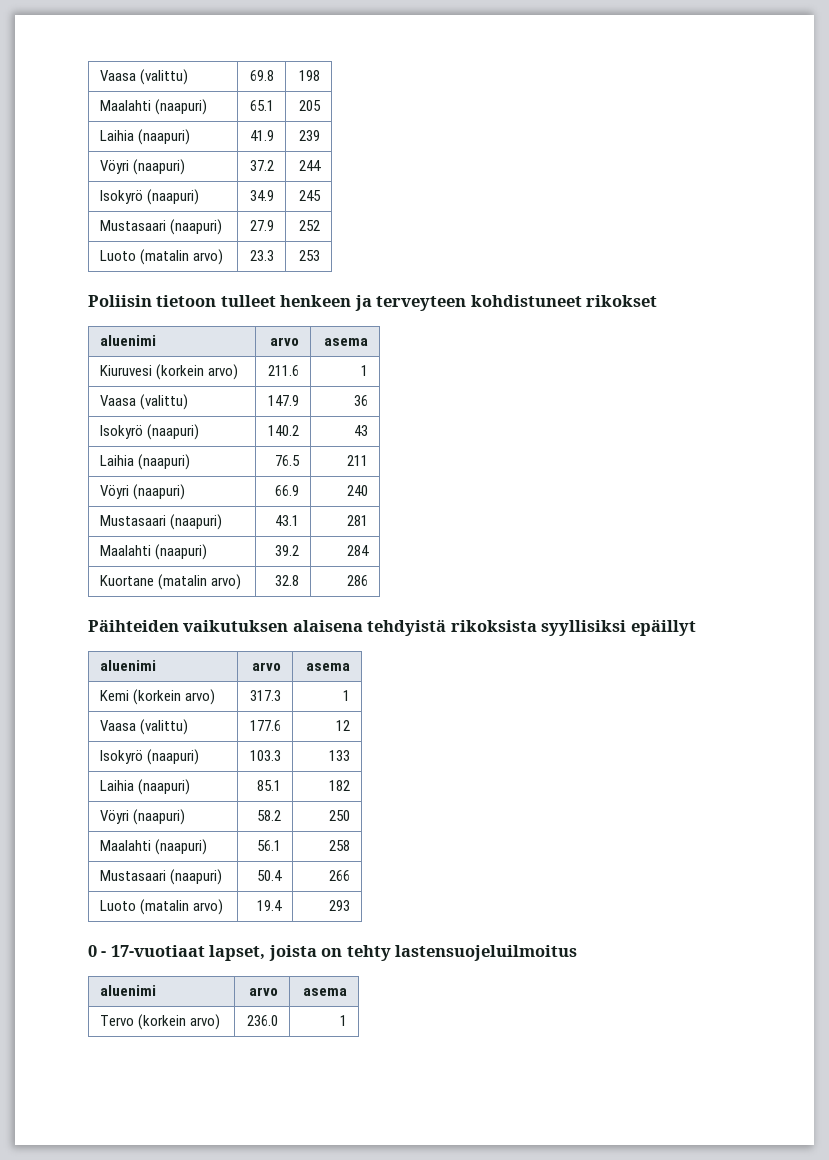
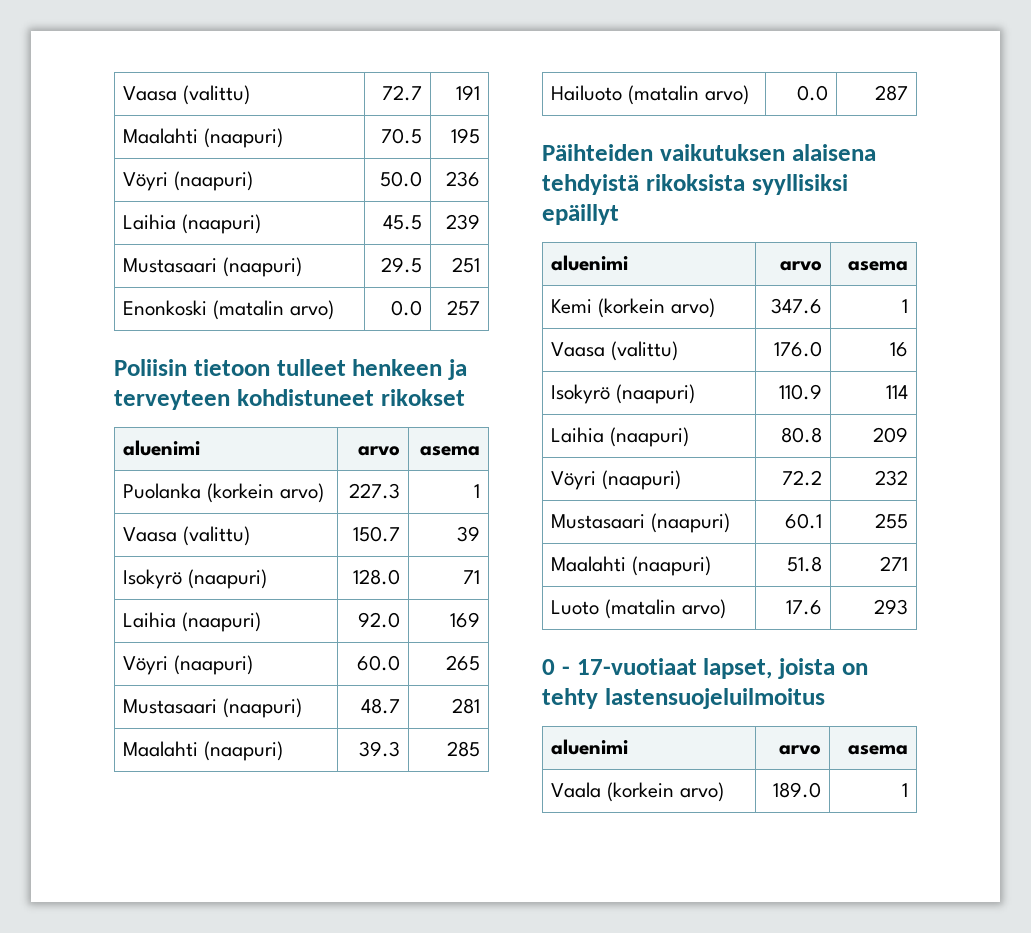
- Vaasa (valittu) | 69.8 | 198
- Maalahti (naapuri) | 65.1 | 205
- Laihia (naapuri) | 41.9 | 239
+ Vaasa (valittu) | 72.7 | 191
+ Maalahti (naapuri) | 70.5 | 195
+ Vöyri (naapuri) | 50.0 | 236
+ Laihia (naapuri) | 45.5 | 239
- Vöyri (naapuri) | 37.2 | 244
- Isokyrö (naapuri) | 34.9 | 245
- Mustasaari (naapuri) | 27.9 | 252
- Luoto (matalin arvo) | 23.3 | 253
+ Mustasaari (naapuri) | 29.5 | 251
+ Enonkoski (matalin arvo) | 0.0 | 257
- Kiuruvesi (korkein arvo) | 211.6 | 1
- Vaasa (valittu) | 147.9 | 36
- Isokyrö (naapuri) | 140.2 | 43
- Laihia (naapuri) | 76.5 | 211
- Vöyri (naapuri) | 66.9 | 240
- Mustasaari (naapuri) | 43.1 | 281
+ Puolanka (korkein arvo) | 227.3 | 1
+ Vaasa (valittu) | 150.7 | 39
+ Isokyrö (naapuri) | 128.0 | 71
+ Laihia (naapuri) | 92.0 | 169
+ Vöyri (naapuri) | 60.0 | 265
+ Mustasaari (naapuri) | 48.7 | 281
- Maalahti (naapuri) | 39.2 | 284
- Kuortane (matalin arvo) | 32.8 | 286
+ Maalahti (naapuri) | 39.3 | 285
+ Hailuoto (matalin arvo) | 0.0 | 287
- Kemi (korkein arvo) | 317.3 | 1
- Vaasa (valittu) | 177.6 | 12
- Isokyrö (naapuri) | 103.3 | 133
- Laihia (naapuri) | 85.1 | 182
- Vöyri (naapuri) | 58.2 | 250
- Maalahti (naapuri) | 56.1 | 258
- Mustasaari (naapuri) | 50.4 | 266
- Luoto (matalin arvo) | 19.4 | 293
+ Kemi (korkein arvo) | 347.6 | 1
+ Vaasa (valittu) | 176.0 | 16
+ Isokyrö (naapuri) | 110.9 | 114
+ Laihia (naapuri) | 80.8 | 209
+ Vöyri (naapuri) | 72.2 | 232
+ Mustasaari (naapuri) | 60.1 | 255
+ Maalahti (naapuri) | 51.8 | 271
+ Luoto (matalin arvo) | 17.6 | 293
- Tervo (korkein arvo) | 236.0 | 1
+ Vaala (korkein arvo) | 189.0 | 1

